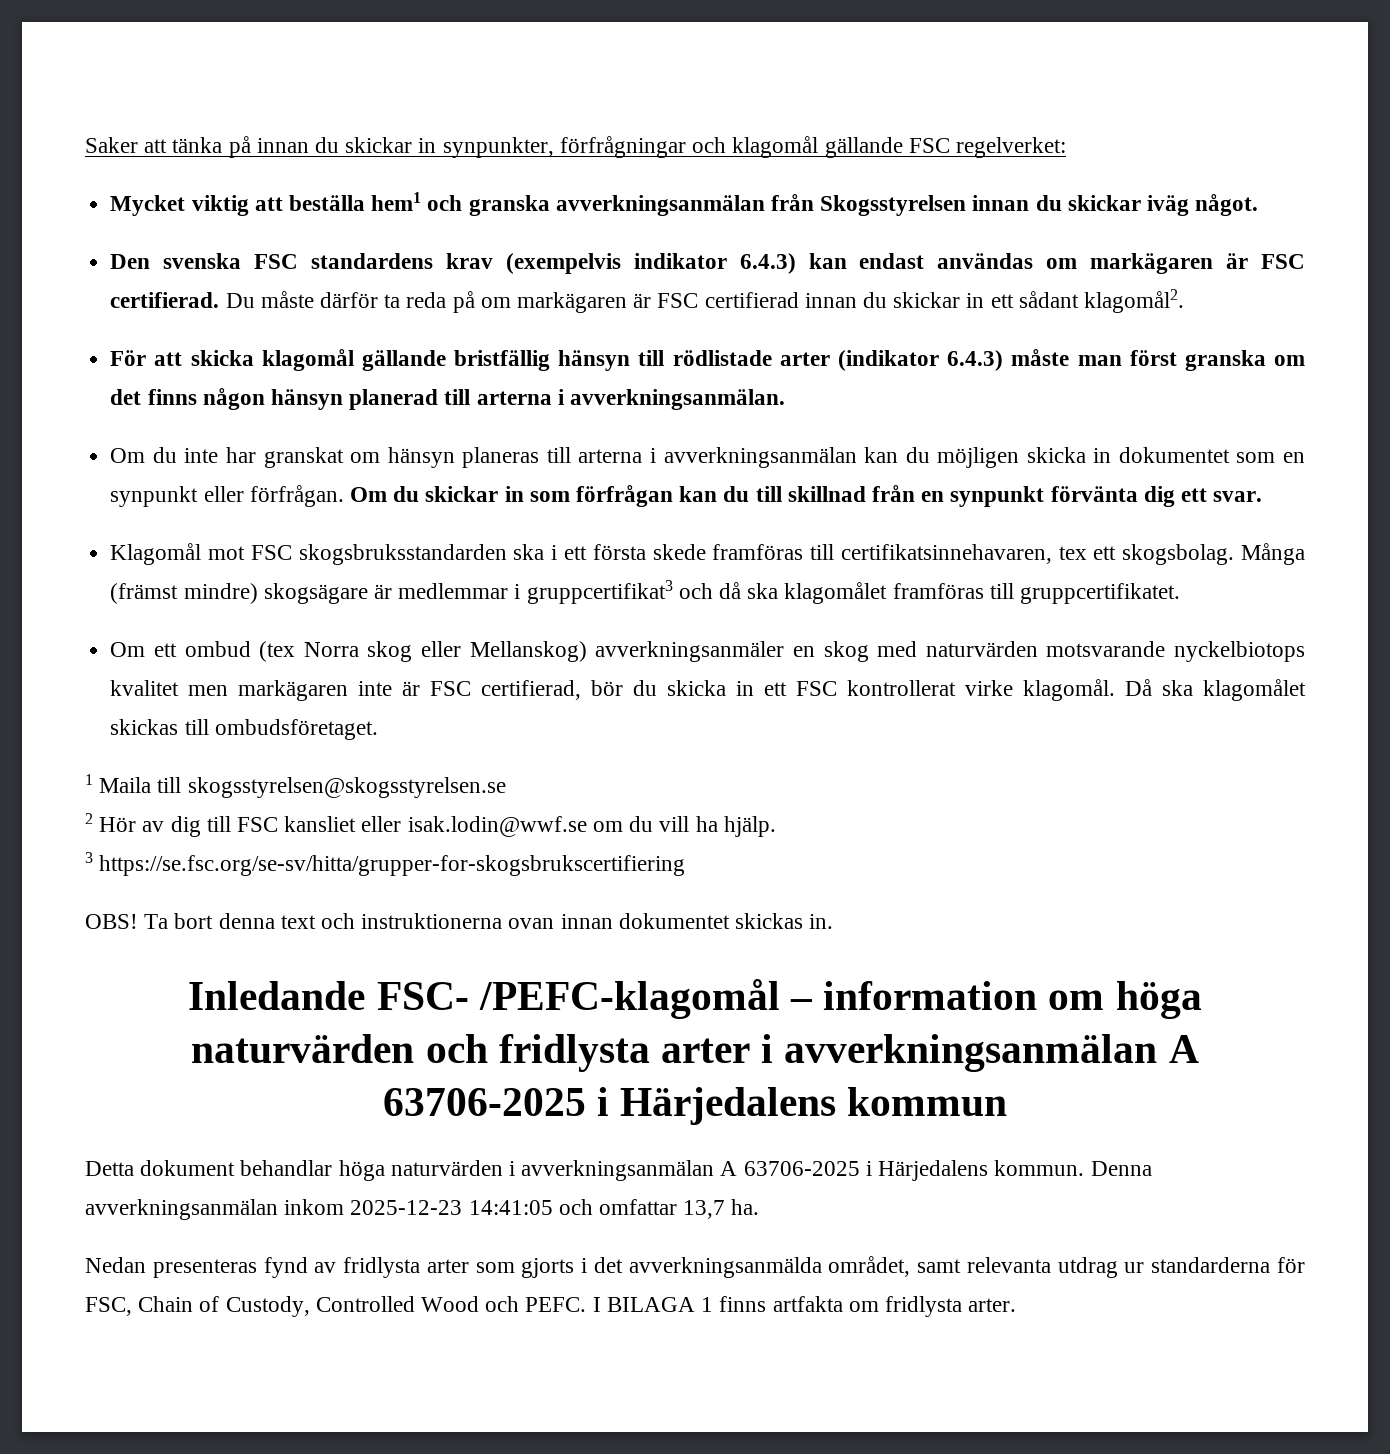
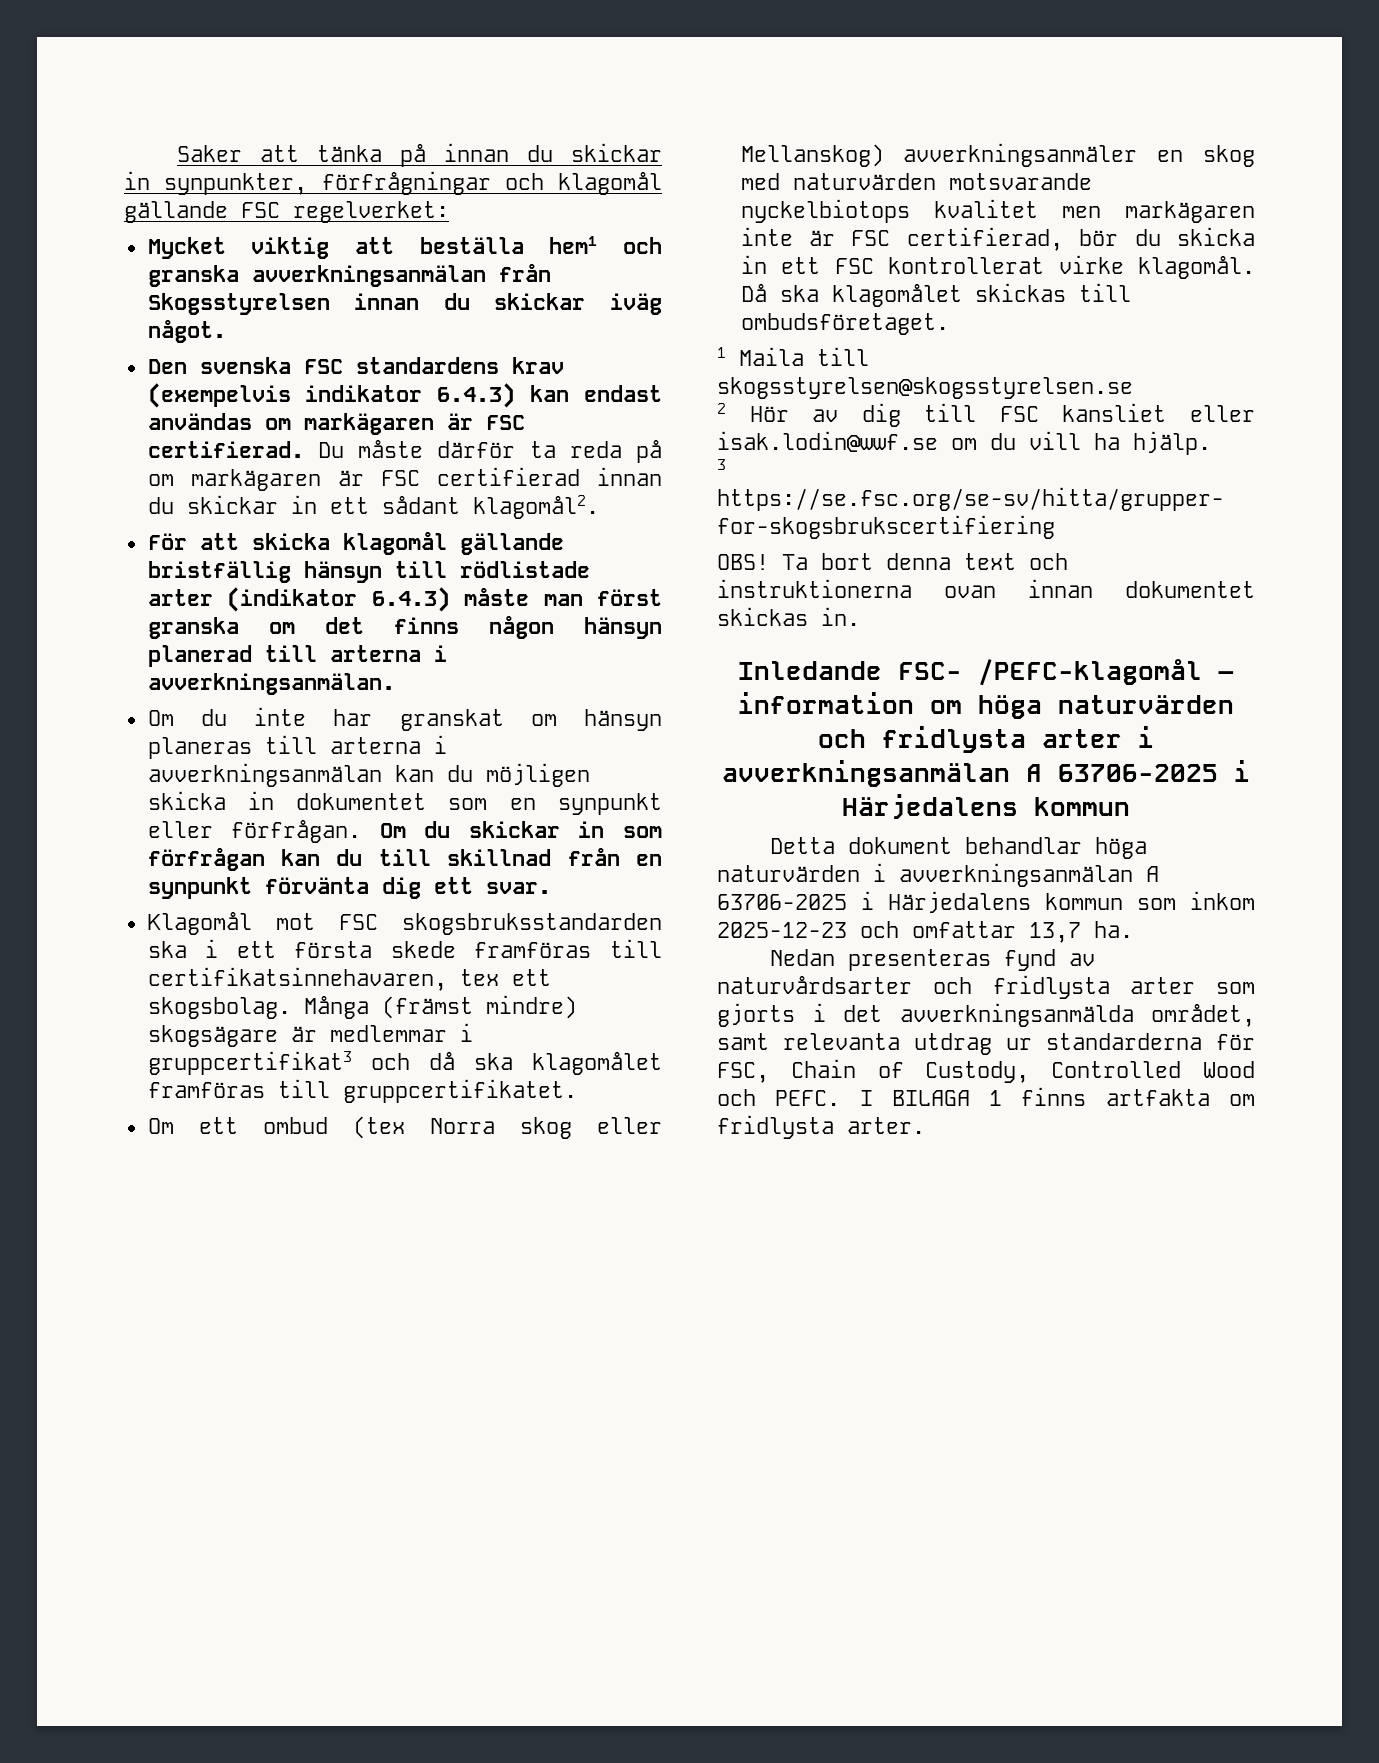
- Detta dokument behandlar höga naturvärden i avverkningsanmälan A 63706-2025 i Härjedalens kommun. Denna avverkningsanmälan inkom 2025-12-23 14:41:05 och omfattar 13,7 ha.
+ Detta dokument behandlar höga naturvärden i avverkningsanmälan A 63706-2025 i Härjedalens kommun som inkom 2025-12-23 och omfattar 13,7 ha.
- Nedan presenteras fynd av fridlysta arter som gjorts i det avverkningsanmälda området, samt relevanta utdrag ur standarderna för FSC, Chain of Custody, Controlled Wood och PEFC.
+ Nedan presenteras fynd av naturvårdsarter och fridlysta arter som gjorts i det avverkningsanmälda området, samt relevanta utdrag ur standarderna för FSC, Chain of Custody, Controlled Wood och PEFC.

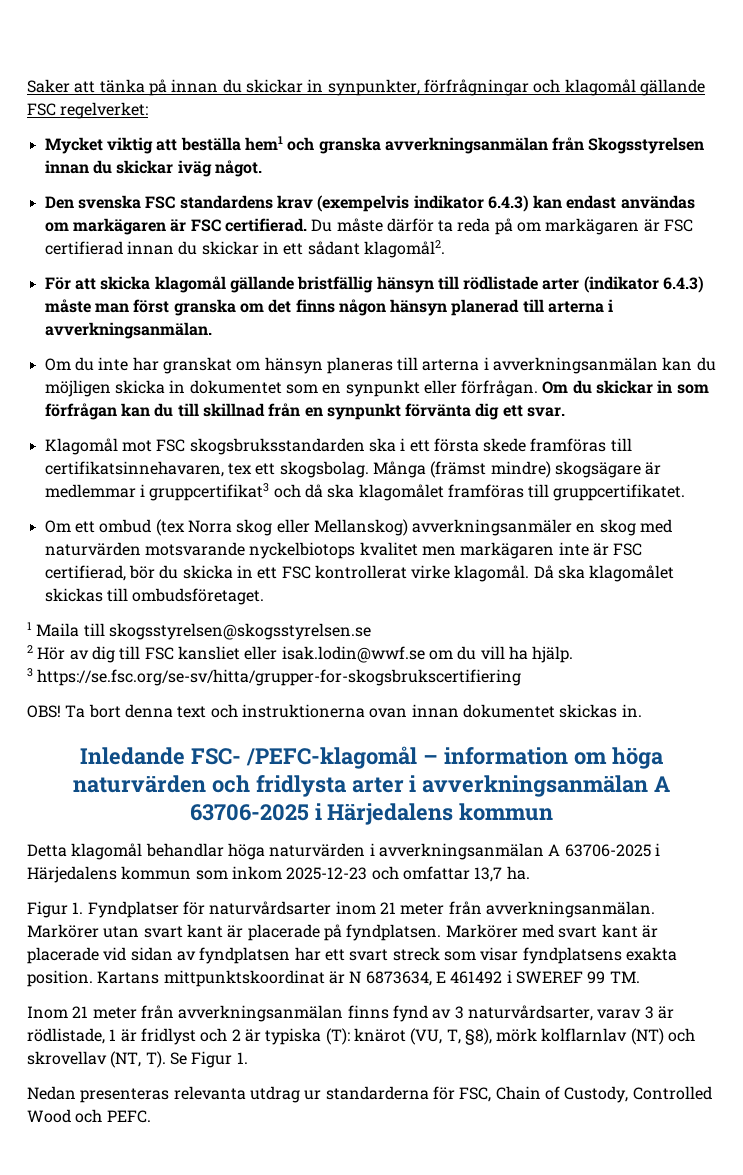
- Detta dokument behandlar höga naturvärden i avverkningsanmälan A 63706-2025 i Härjedalens kommun som inkom 2025-12-23 och omfattar 13,7 ha.
+ Detta klagomål behandlar höga naturvärden i avverkningsanmälan A 63706-2025 i Härjedalens kommun som inkom 2025-12-23 och omfattar 13,7 ha.
- Nedan presenteras fynd av naturvårdsarter och fridlysta arter som gjorts i det avverkningsanmälda området, samt relevanta utdrag ur standarderna för FSC, Chain of Custody, Controlled Wood och PEFC. I BILAGA 1 finns artfakta om fridlysta arter.
+ Figur 1. Fyndplatser för naturvårdsarter inom 21 meter från avverkningsanmälan. Markörer utan svart kant är placerade på fyndplatsen. Markörer med svart kant är placerade vid sidan av fyndplatsen har ett svart streck som visar fyndplatsens exakta position. Kartans mittpunktskoordinat är N 6873634, E 461492 i SWEREF 99 TM.
+ Inom 21 meter från avverkningsanmälan finns fynd av 3 naturvårdsarter, varav 3 är rödlistade, 1 är fridlyst och 2 är typiska (T): knärot (VU, T, §8), mörk kolflarnlav (NT) och skrovellav (NT, T). Se Figur 1.
+ Nedan presenteras relevanta utdrag ur standarderna för FSC, Chain of Custody, Controlled Wood och PEFC.

